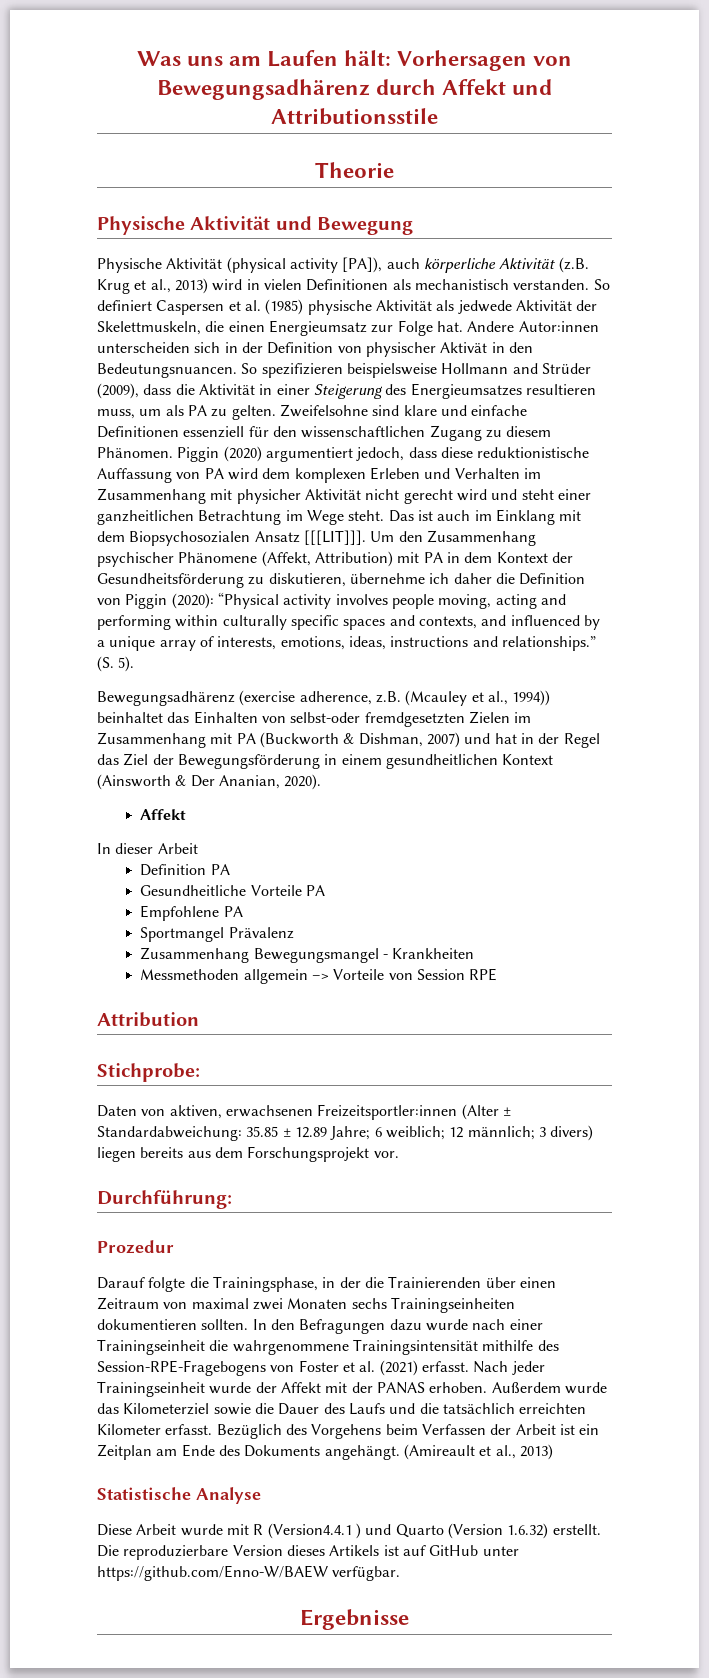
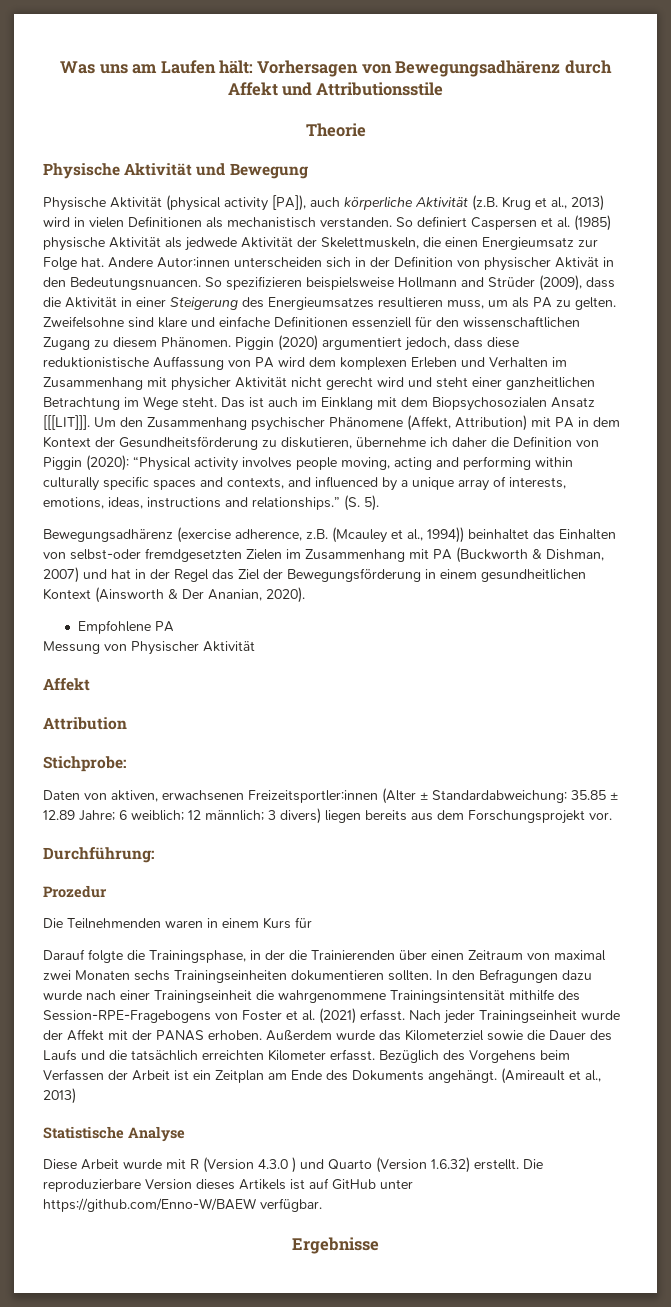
  Bewegungsadhärenz (exercise adherence, z.B. (Mcauley et al., 1994)) beinhaltet das Einhalten von selbst-oder fremdgesetzten Zielen im Zusammenhang mit PA (Buckworth & Dishman, 2007) und hat in der Regel das Ziel der Bewegungsförderung in einem gesundheitlichen Kontext (Ainsworth & Der Ananian, 2020).
+ Empfohlene PA
+ Messung von Physischer Aktivität
  Affekt
- In dieser Arbeit
- Definition PA
- Gesundheitliche Vorteile PA
- Empfohlene PA
- Sportmangel Prävalenz
- Zusammenhang Bewegungsmangel - Krankheiten
- Messmethoden allgemein –> Vorteile von Session RPE
+ Die Teilnehmenden waren in einem Kurs für
- Diese Arbeit wurde mit R (Version4.4.1 ) und Quarto (Version 1.6.32) erstellt.
+ Diese Arbeit wurde mit R (Version 4.3.0 ) und Quarto (Version 1.6.32) erstellt.

